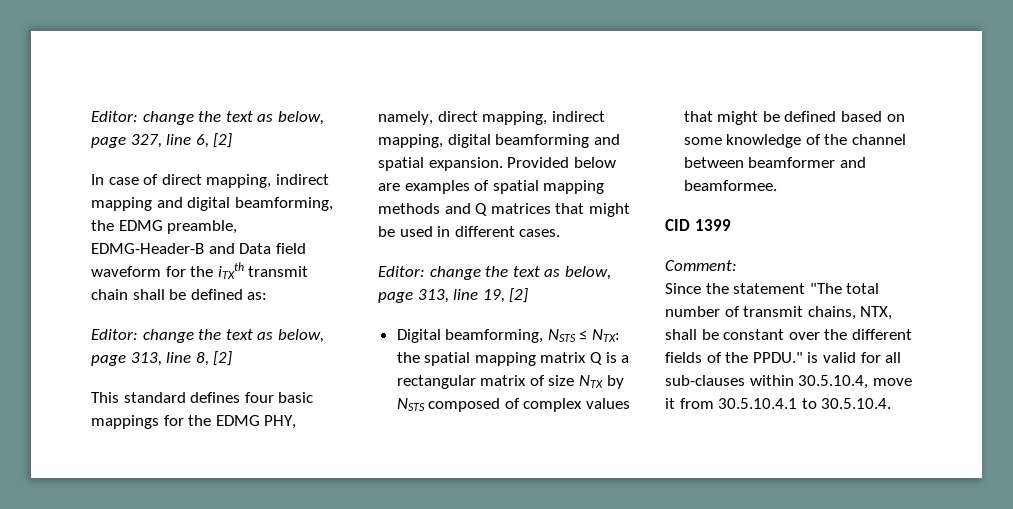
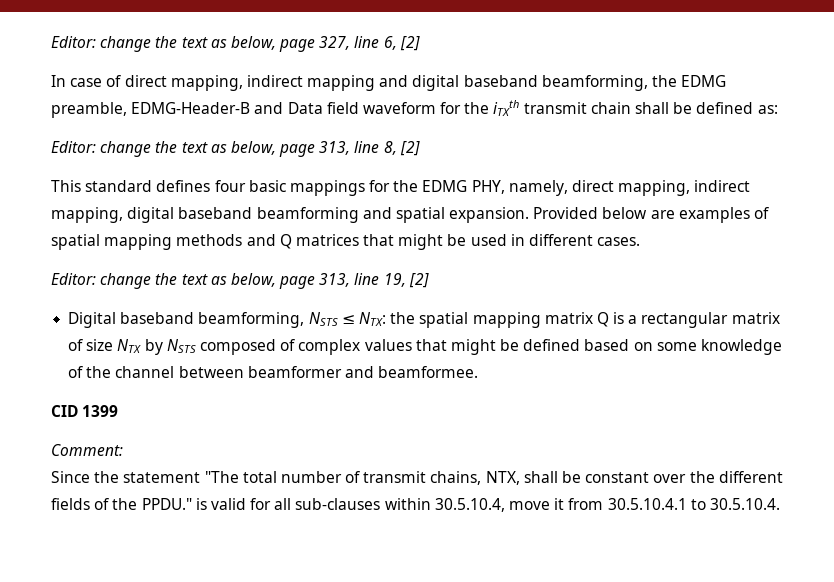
- In case of direct mapping, indirect mapping and digital beamforming, the EDMG preamble, EDMG-Header-B and Data field waveform for the iTXth transmit chain shall be defined as:
+ In case of direct mapping, indirect mapping and digital baseband beamforming, the EDMG preamble, EDMG-Header-B and Data field waveform for the iTXth transmit chain shall be defined as:
- This standard defines four basic mappings for the EDMG PHY, namely, direct mapping, indirect mapping, digital beamforming and spatial expansion.
+ This standard defines four basic mappings for the EDMG PHY, namely, direct mapping, indirect mapping, digital baseband beamforming and spatial expansion.
- Digital beamforming, NSTS ≤ NTX: the spatial mapping matrix Q is a rectangular matrix of size NTX by NSTS composed of complex values that might be defined based on some knowledge of the channel between beamformer and beamformee.
+ Digital baseband beamforming, NSTS ≤ NTX: the spatial mapping matrix Q is a rectangular matrix of size NTX by NSTS composed of complex values that might be defined based on some knowledge of the channel between beamformer and beamformee.

